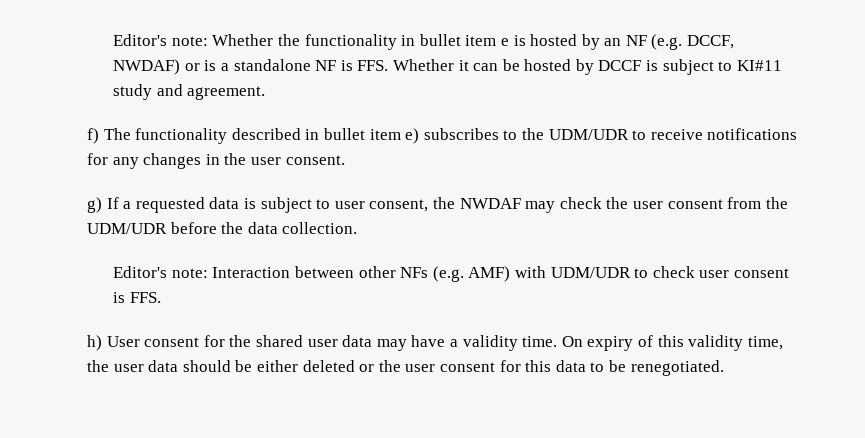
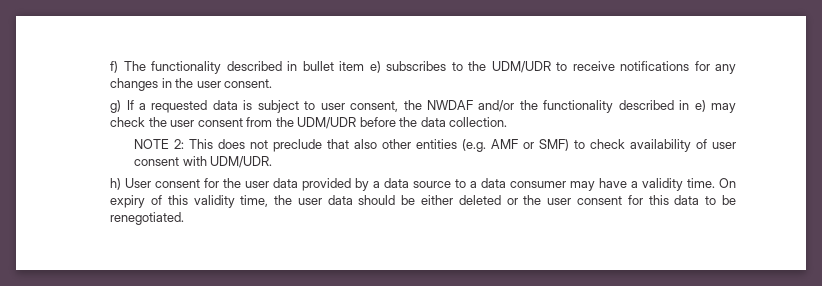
- Editor's note: Whether the functionality in bullet item e is hosted by an NF (e.g. DCCF, NWDAF) or is a standalone NF is FFS. Whether it can be hosted by DCCF is subject to KI#11 study and agreement.
- g) If a requested data is subject to user consent, the NWDAF may check the user consent from the UDM/UDR before the data collection.
+ g) If a requested data is subject to user consent, the NWDAF and/or the functionality described in e) may check the user consent from the UDM/UDR before the data collection.
- Editor's note: Interaction between other NFs (e.g. AMF) with UDM/UDR to check user consent is FFS.
+ NOTE 2: This does not preclude that also other entities (e.g. AMF or SMF) to check availability of user consent with UDM/UDR.
- h) User consent for the shared user data may have a validity time.
+ h) User consent for the user data provided by a data source to a data consumer may have a validity time.

